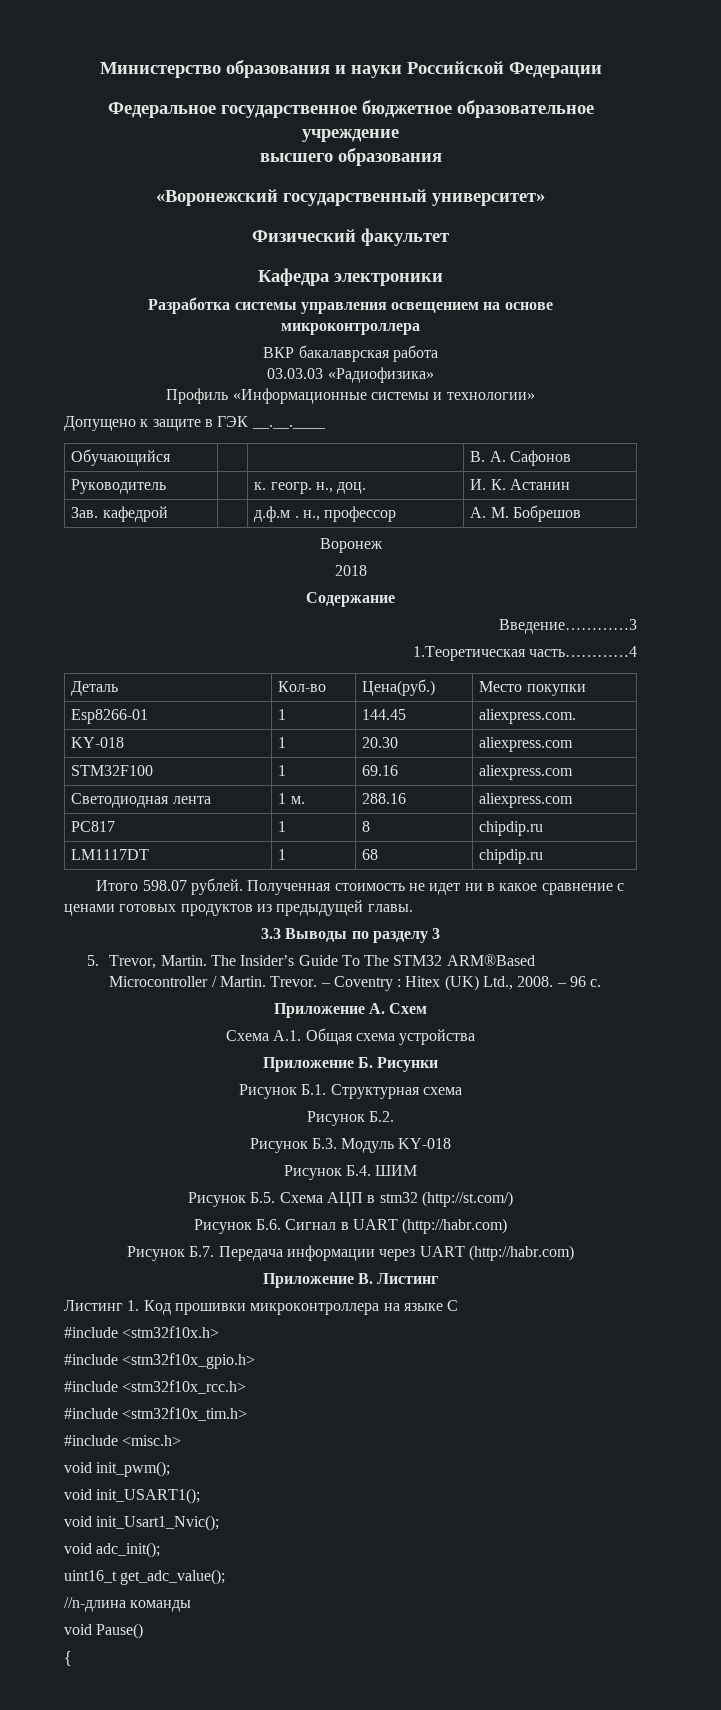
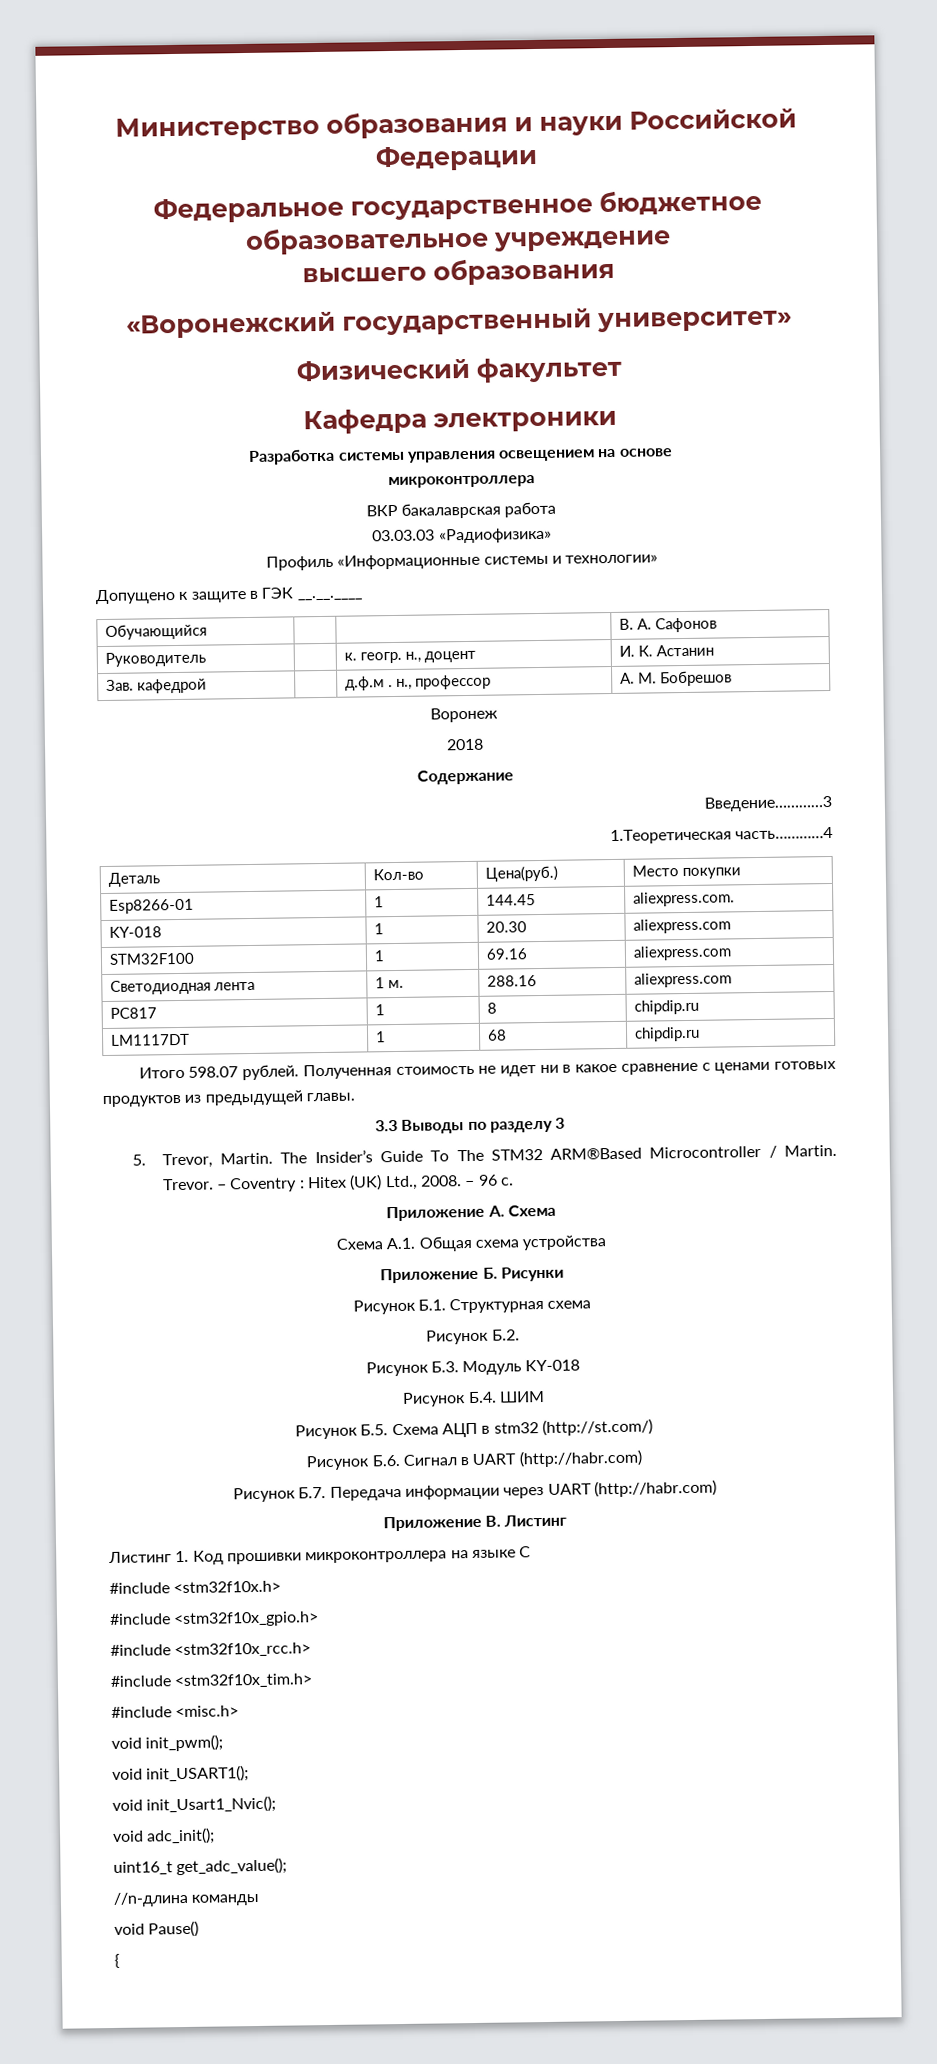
- Руководитель | | к. геогр. н., доц. | И. К. Астанин
+ Руководитель | | к. геогр. н., доцент | И. К. Астанин
- Приложение А. Схем
+ Приложение А. Схема

